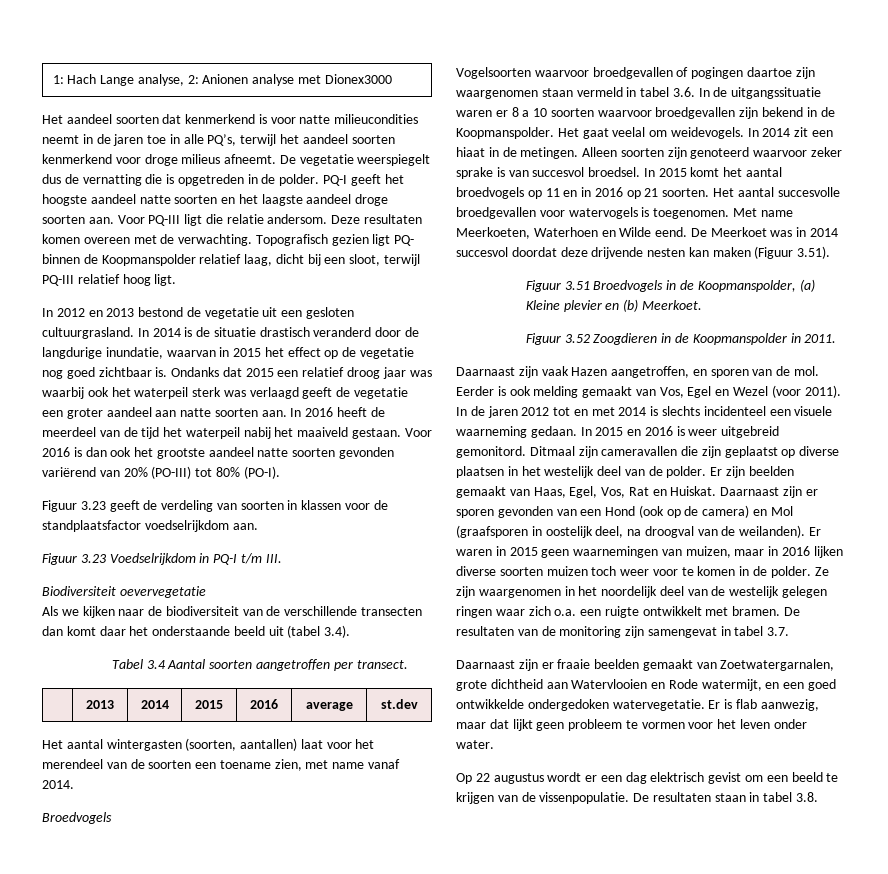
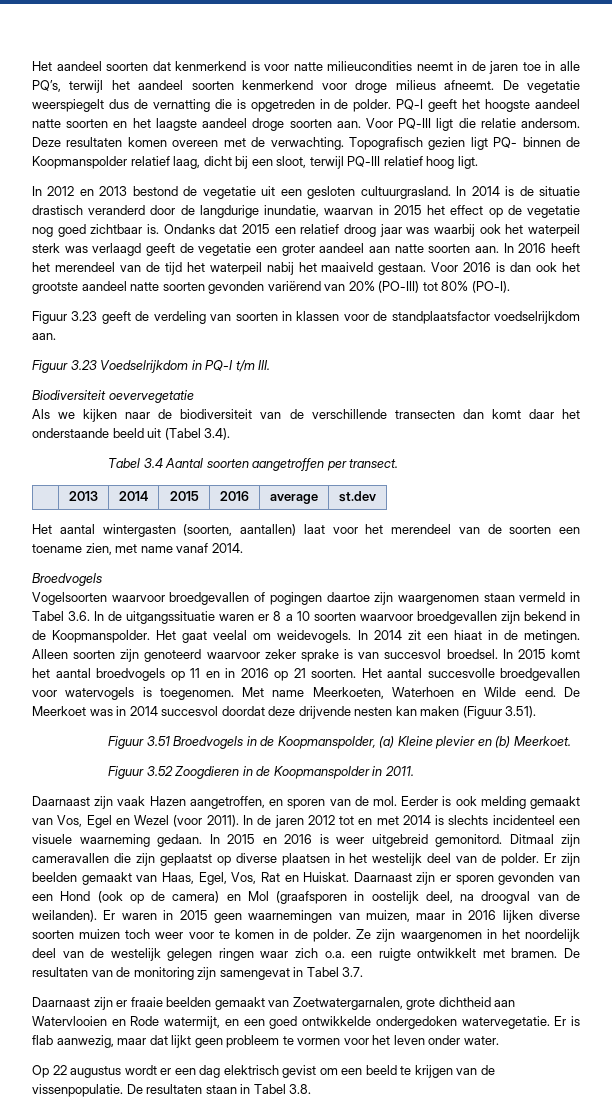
- 1: Hach Lange analyse, 2: Anionen analyse met Dionex3000
- In 2016 heeft de meerdeel van de tijd het waterpeil nabij het maaiveld gestaan.
+ In 2016 heeft het merendeel van de tijd het waterpeil nabij het maaiveld gestaan.
- Als we kijken naar de biodiversiteit van de verschillende transecten dan komt daar het onderstaande beeld uit (tabel 3.4).
+ Als we kijken naar de biodiversiteit van de verschillende transecten dan komt daar het onderstaande beeld uit (Tabel 3.4).
- Vogelsoorten waarvoor broedgevallen of pogingen daartoe zijn waargenomen staan vermeld in tabel 3.6. In de uitgangssituatie waren er 8 a 10 soorten waarvoor broedgevallen zijn bekend in de Koopmanspolder.
+ Vogelsoorten waarvoor broedgevallen of pogingen daartoe zijn waargenomen staan vermeld in Tabel 3.6. In de uitgangssituatie waren er 8 a 10 soorten waarvoor broedgevallen zijn bekend in de Koopmanspolder.
- De resultaten van de monitoring zijn samengevat in tabel 3.7.
+ De resultaten van de monitoring zijn samengevat in Tabel 3.7.
- De resultaten staan in tabel 3.8.
+ De resultaten staan in Tabel 3.8.

